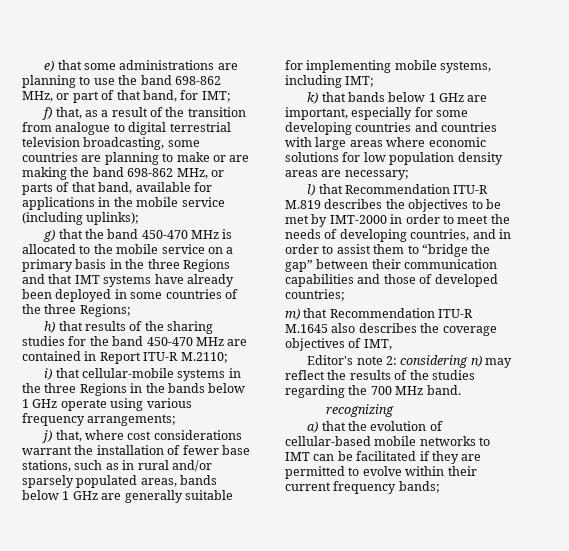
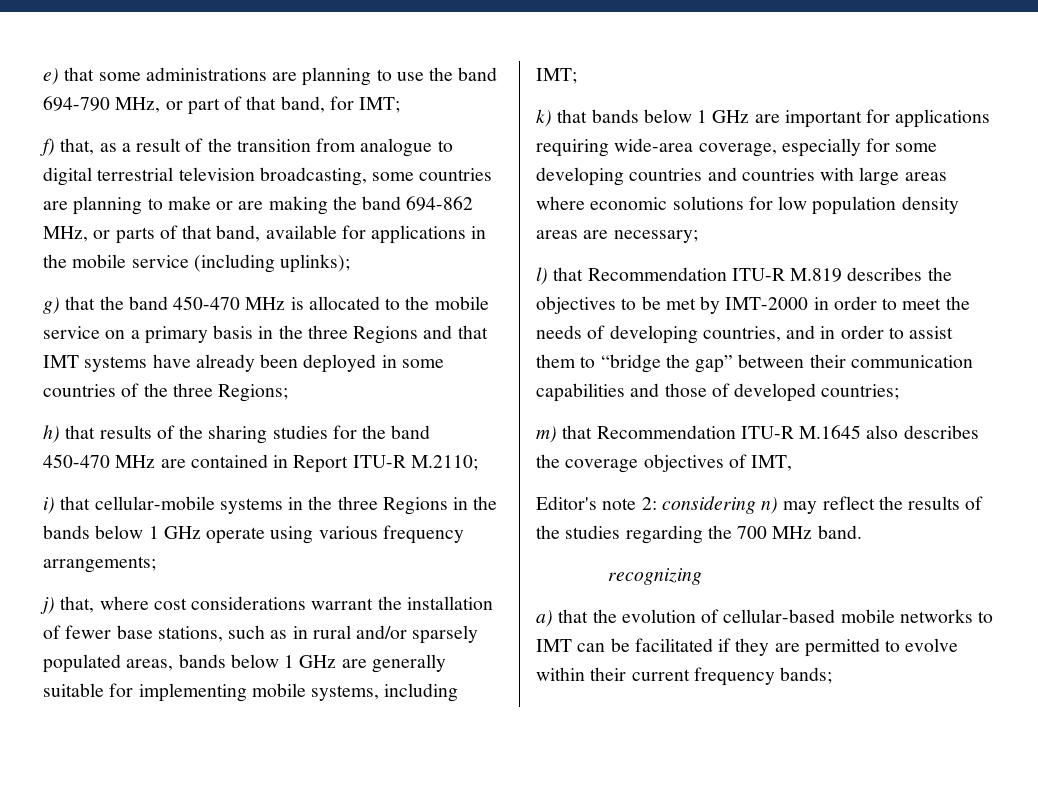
- e) that some administrations are planning to use the band 698-862 MHz, or part of that band, for IMT;
+ e) that some administrations are planning to use the band 694-790 MHz, or part of that band, for IMT;
- f) that, as a result of the transition from analogue to digital terrestrial television broadcasting, some countries are planning to make or are making the band 698-862 MHz, or parts of that band, available for applications in the mobile service (including uplinks);
+ f) that, as a result of the transition from analogue to digital terrestrial television broadcasting, some countries are planning to make or are making the band 694-862 MHz, or parts of that band, available for applications in the mobile service (including uplinks);
- k) that bands below 1 GHz are important, especially for some developing countries and countries with large areas where economic solutions for low population density areas are necessary;
+ k) that bands below 1 GHz are important for applications requiring wide-area coverage, especially for some developing countries and countries with large areas where economic solutions for low population density areas are necessary;

